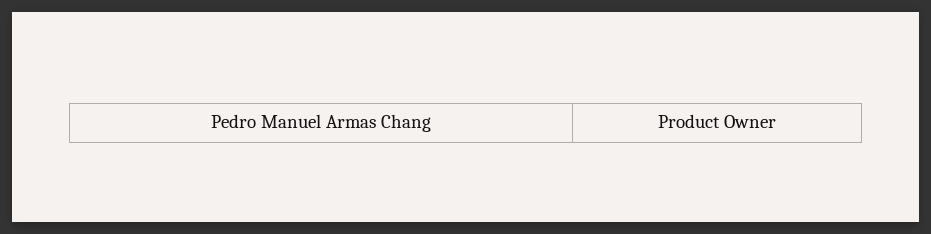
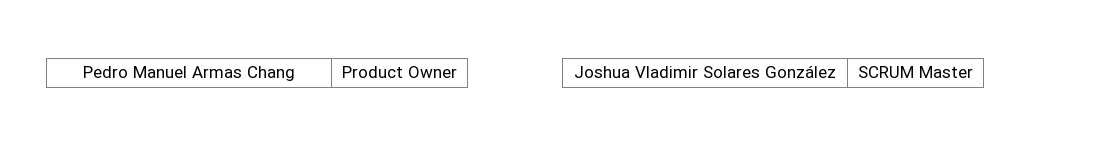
+ Joshua Vladimir Solares González | SCRUM Master

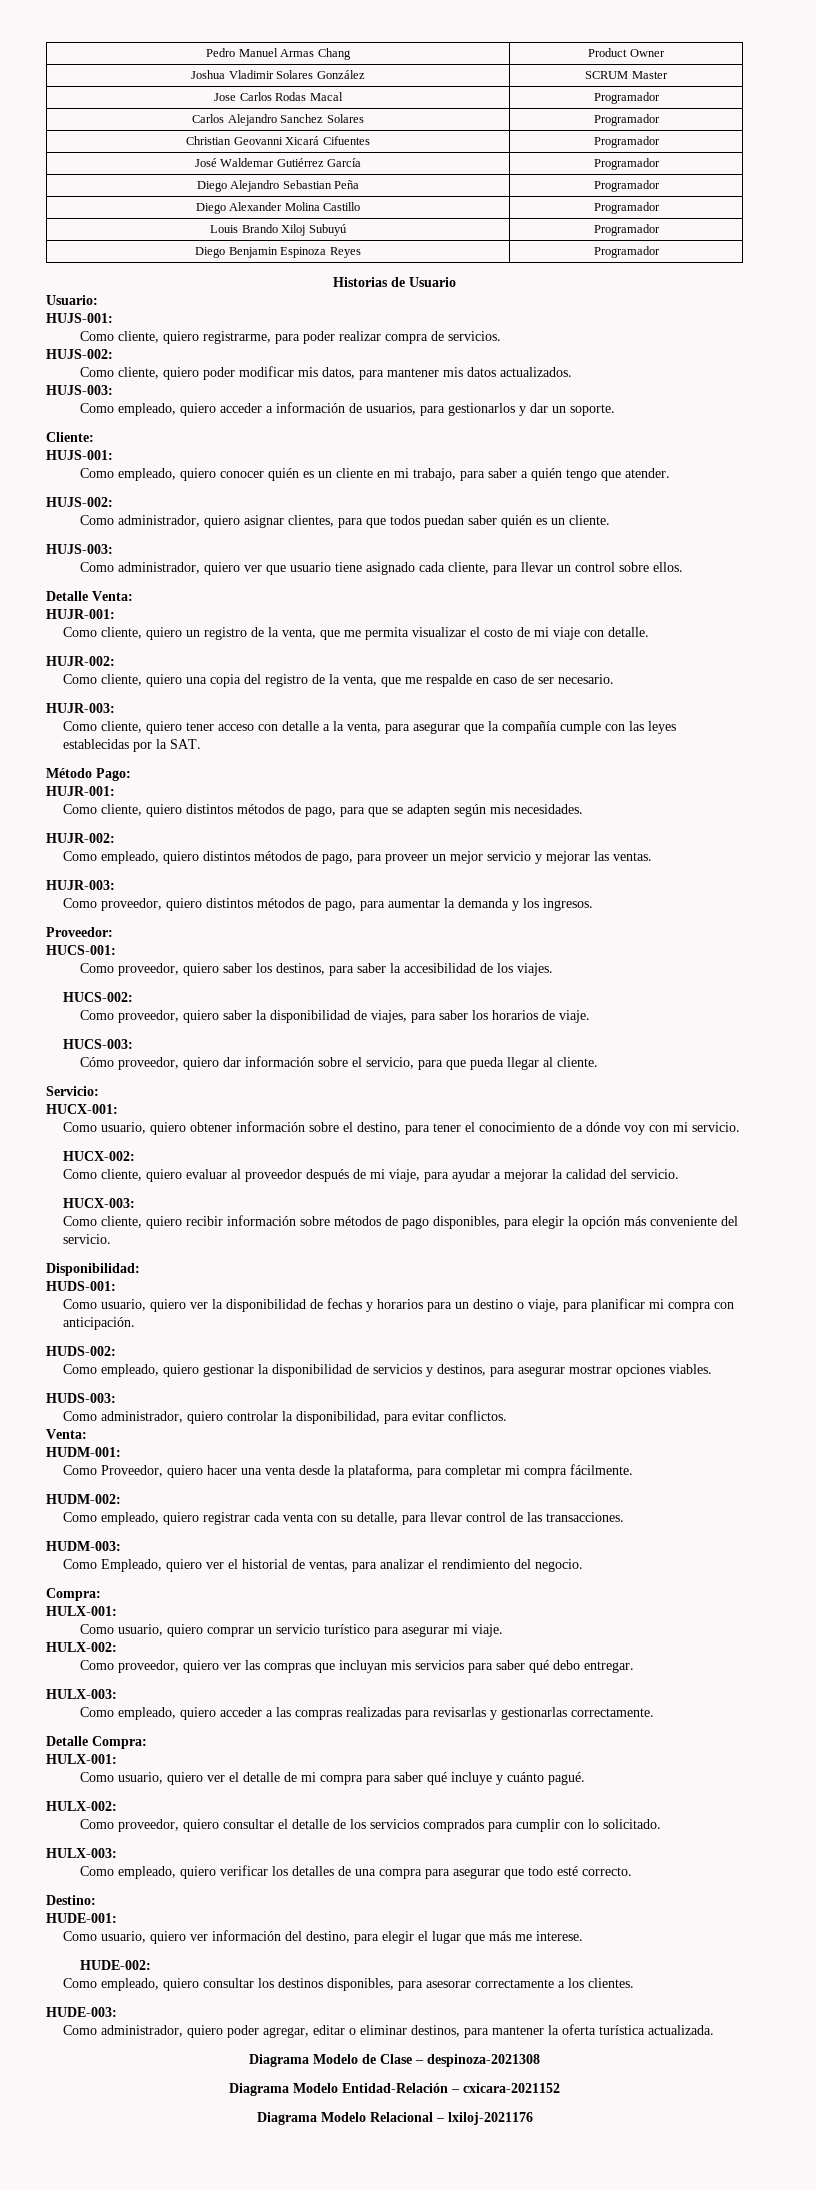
+ Jose Carlos Rodas Macal | Programador
+ Carlos Alejandro Sanchez Solares | Programador
+ Christian Geovanni Xicará Cifuentes | Programador
+ José Waldemar Gutiérrez García | Programador
+ Diego Alejandro Sebastian Peña | Programador
+ Diego Alexander Molina Castillo | Programador
+ Louis Brando Xiloj Subuyú | Programador
+ Diego Benjamin Espinoza Reyes | Programador
+ Historias de Usuario
+ Usuario:
+ HUJS-001:
+ Como cliente, quiero registrarme, para poder realizar compra de servicios.
+ HUJS-002:
+ Como cliente, quiero poder modificar mis datos, para mantener mis datos actualizados.
+ HUJS-003:
+ Como empleado, quiero acceder a información de usuarios, para gestionarlos y dar un soporte.
+ Cliente:
+ HUJS-001:
+ Como empleado, quiero conocer quién es un cliente en mi trabajo, para saber a quién tengo que atender.
+ HUJS-002:
+ Como administrador, quiero asignar clientes, para que todos puedan saber quién es un cliente.
+ HUJS-003:
+ Como administrador, quiero ver que usuario tiene asignado cada cliente, para llevar un control sobre ellos.
+ Detalle Venta:
+ HUJR-001:
+ Como cliente, quiero un registro de la venta, que me permita visualizar el costo de mi viaje con detalle.
+ HUJR-002:
+ Como cliente, quiero una copia del registro de la venta, que me respalde en caso de ser necesario.
+ HUJR-003:
+ Como cliente, quiero tener acceso con detalle a la venta, para asegurar que la compañía cumple con las leyes establecidas por la SAT.
+ Método Pago:
+ HUJR-001:
+ Como cliente, quiero distintos métodos de pago, para que se adapten según mis necesidades.
+ HUJR-002:
+ Como empleado, quiero distintos métodos de pago, para proveer un mejor servicio y mejorar las ventas.
+ HUJR-003:
+ Como proveedor, quiero distintos métodos de pago, para aumentar la demanda y los ingresos.
+ Proveedor:
+ HUCS-001:
+ Como proveedor, quiero saber los destinos, para saber la accesibilidad de los viajes.
+ HUCS-002:
+ Como proveedor, quiero saber la disponibilidad de viajes, para saber los horarios de viaje.
+ HUCS-003:
+ Cómo proveedor, quiero dar información sobre el servicio, para que pueda llegar al cliente.
+ Servicio:
+ HUCX-001:
+ Como usuario, quiero obtener información sobre el destino, para tener el conocimiento de a dónde voy con mi servicio.
+ HUCX-002:
+ Como cliente, quiero evaluar al proveedor después de mi viaje, para ayudar a mejorar la calidad del servicio.
+ HUCX-003:
+ Como cliente, quiero recibir información sobre métodos de pago disponibles, para elegir la opción más conveniente del servicio.
+ Disponibilidad:
+ HUDS-001:
+ Como usuario, quiero ver la disponibilidad de fechas y horarios para un destino o viaje, para planificar mi compra con anticipación.
+ HUDS-002:
+ Como empleado, quiero gestionar la disponibilidad de servicios y destinos, para asegurar mostrar opciones viables.
+ HUDS-003:
+ Como administrador, quiero controlar la disponibilidad, para evitar conflictos.
+ Venta:
+ HUDM-001:
+ Como Proveedor, quiero hacer una venta desde la plataforma, para completar mi compra fácilmente.
+ HUDM-002:
+ Como empleado, quiero registrar cada venta con su detalle, para llevar control de las transacciones.
+ HUDM-003:
+ Como Empleado, quiero ver el historial de ventas, para analizar el rendimiento del negocio.
+ Compra:
+ HULX-001:
+ Como usuario, quiero comprar un servicio turístico para asegurar mi viaje.
+ HULX-002:
+ Como proveedor, quiero ver las compras que incluyan mis servicios para saber qué debo entregar.
+ HULX-003:
+ Como empleado, quiero acceder a las compras realizadas para revisarlas y gestionarlas correctamente.
+ Detalle Compra:
+ HULX-001:
+ Como usuario, quiero ver el detalle de mi compra para saber qué incluye y cuánto pagué.
+ HULX-002:
+ Como proveedor, quiero consultar el detalle de los servicios comprados para cumplir con lo solicitado.
+ HULX-003:
+ Como empleado, quiero verificar los detalles de una compra para asegurar que todo esté correcto.
+ Destino:
+ HUDE-001:
+ Como usuario, quiero ver información del destino, para elegir el lugar que más me interese.
+ HUDE-002:
+ Como empleado, quiero consultar los destinos disponibles, para asesorar correctamente a los clientes.
+ HUDE-003:
+ Como administrador, quiero poder agregar, editar o eliminar destinos, para mantener la oferta turística actualizada.
+ Diagrama Modelo de Clase – despinoza-2021308
+ Diagrama Modelo Entidad-Relación – cxicara-2021152
+ Diagrama Modelo Relacional – lxiloj-2021176

